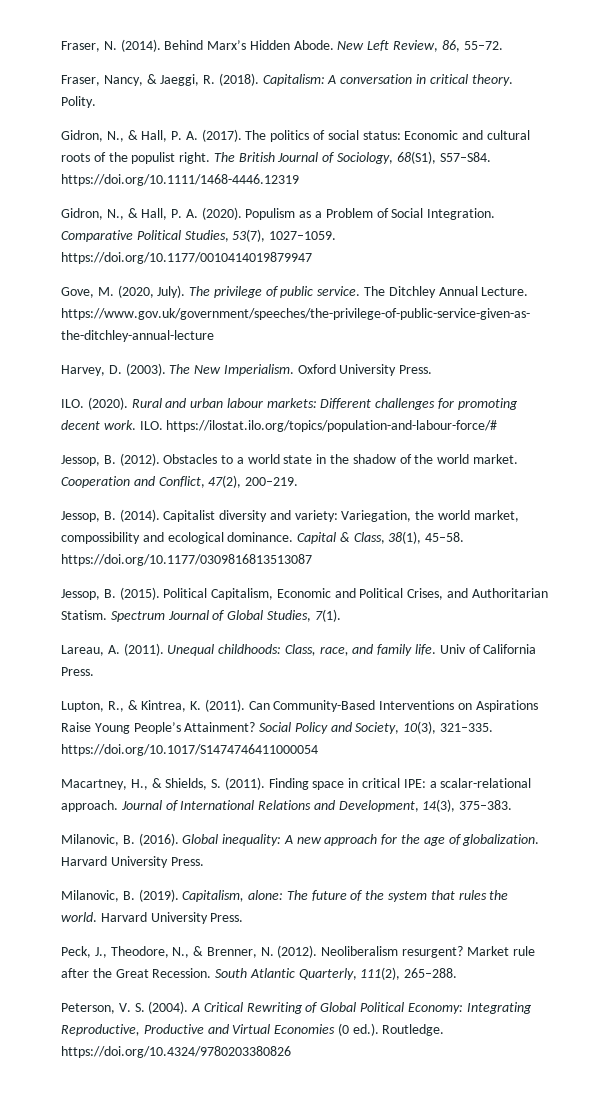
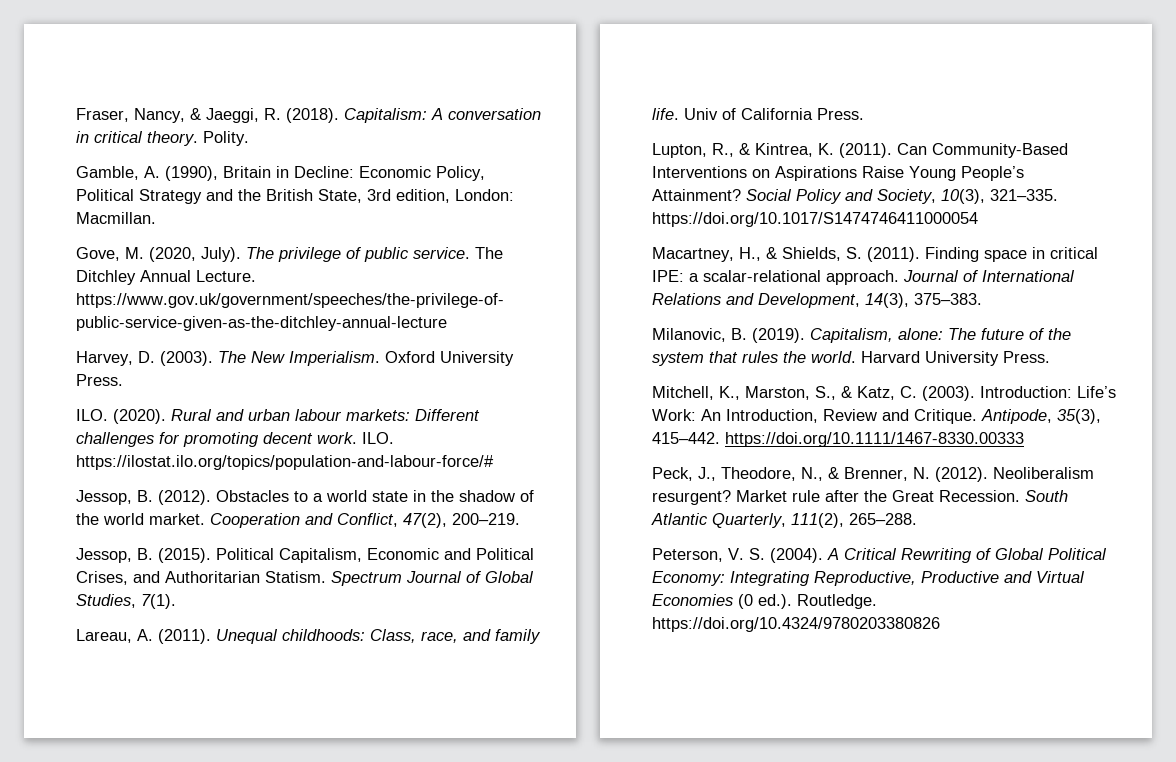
- Fraser, N. (2014). Behind Marx’s Hidden Abode. New Left Review, 86, 55–72.
- Gidron, N., & Hall, P. A. (2017). The politics of social status: Economic and cultural roots of the populist right. The British Journal of Sociology, 68(S1), S57–S84. https://doi.org/10.1111/1468-4446.12319
- Gidron, N., & Hall, P. A. (2020). Populism as a Problem of Social Integration. Comparative Political Studies, 53(7), 1027–1059. https://doi.org/10.1177/0010414019879947
+ Gamble, A. (1990), Britain in Decline: Economic Policy, Political Strategy and the British State, 3rd edition, London: Macmillan.
- Jessop, B. (2014). Capitalist diversity and variety: Variegation, the world market, compossibility and ecological dominance. Capital & Class, 38(1), 45–58. https://doi.org/10.1177/0309816813513087
- Milanovic, B. (2016). Global inequality: A new approach for the age of globalization. Harvard University Press.
+ Mitchell, K., Marston, S., & Katz, C. (2003). Introduction: Life’s Work: An Introduction, Review and Critique. Antipode, 35(3), 415–442. https://doi.org/10.1111/1467-8330.00333

